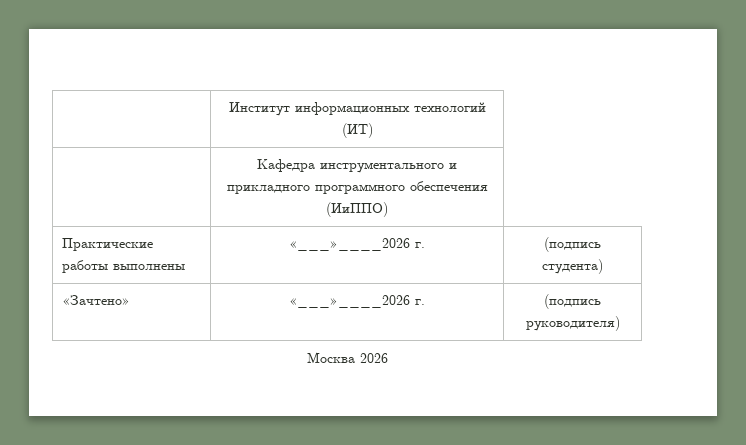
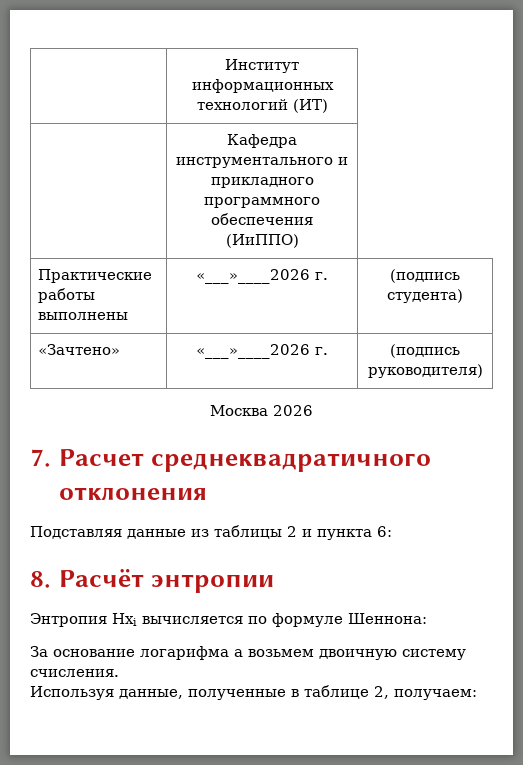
+ 7. Расчет среднеквадратичного отклонения
+ Подставляя данные из таблицы 2 и пункта 6:
+ 8. Расчёт энтропии
+ Энтропия Hxi вычисляется по формуле Шеннона:
+ За основание логарифма a возьмем двоичную систему счисления.
+ Используя данные, полученные в таблице 2, получаем:

